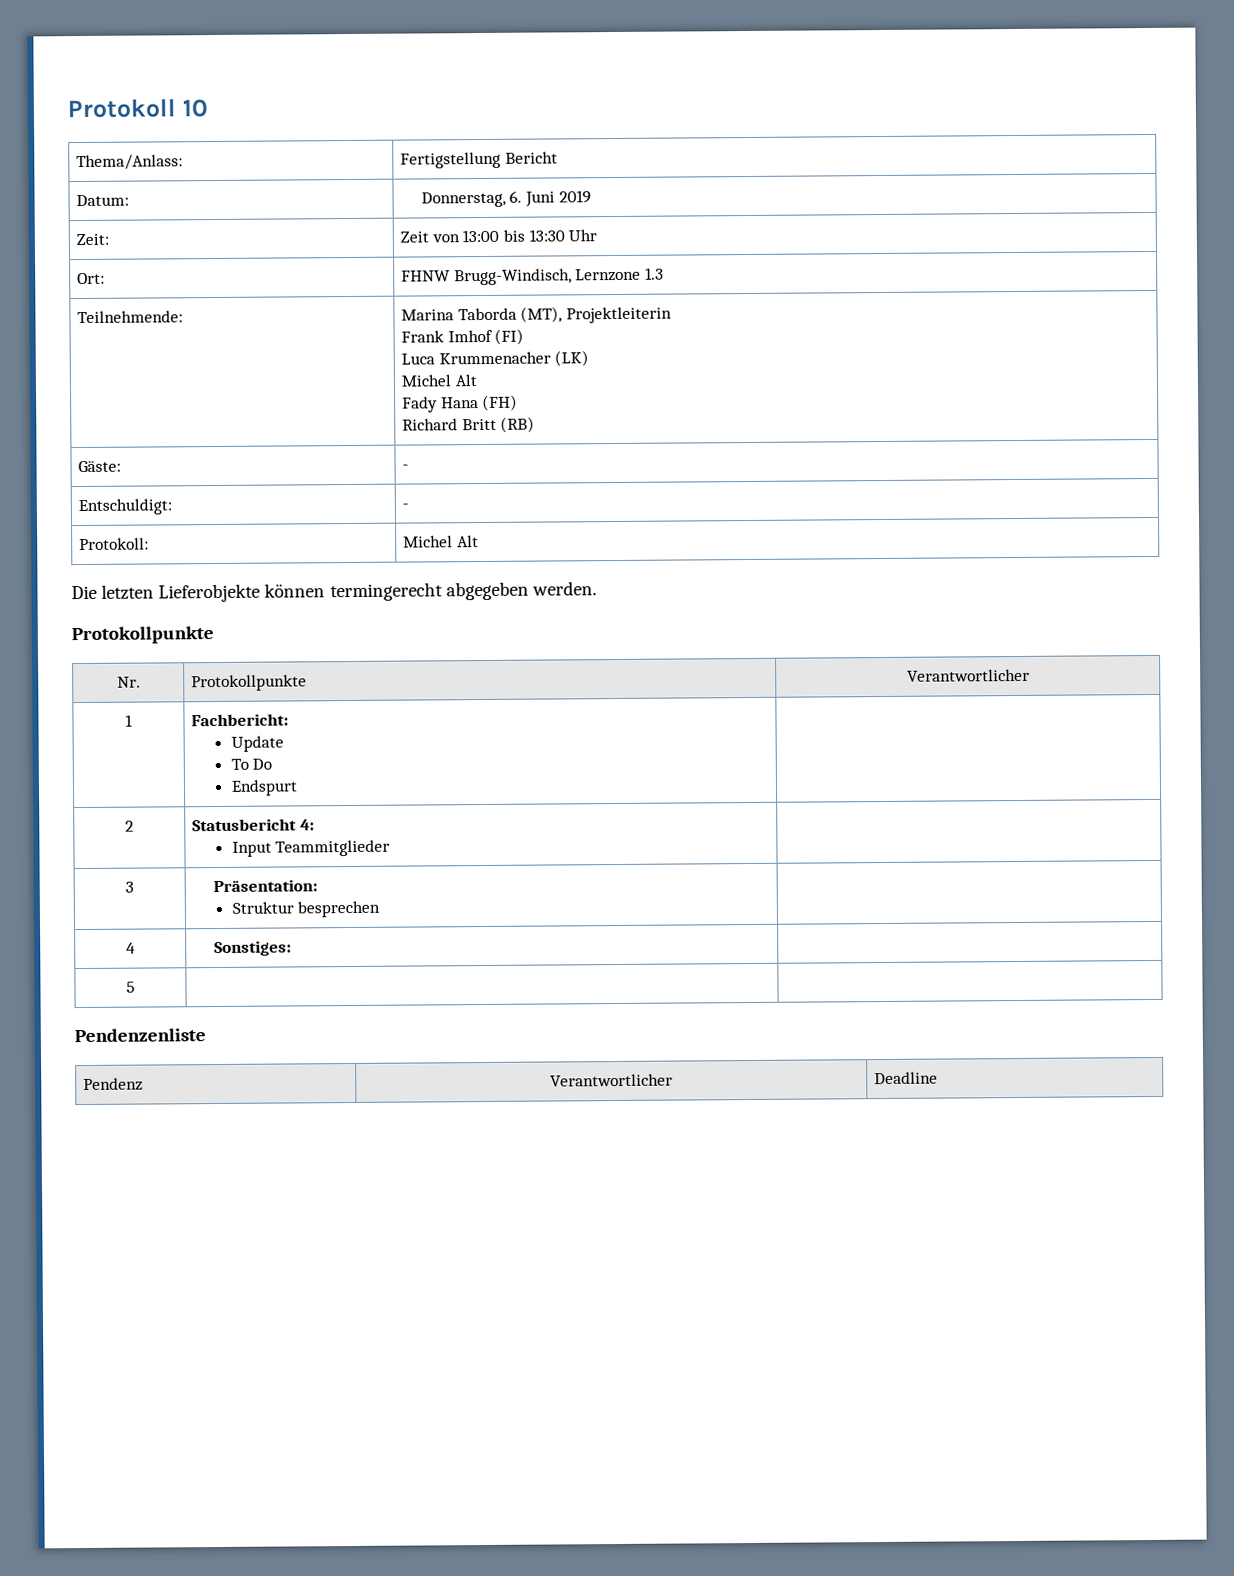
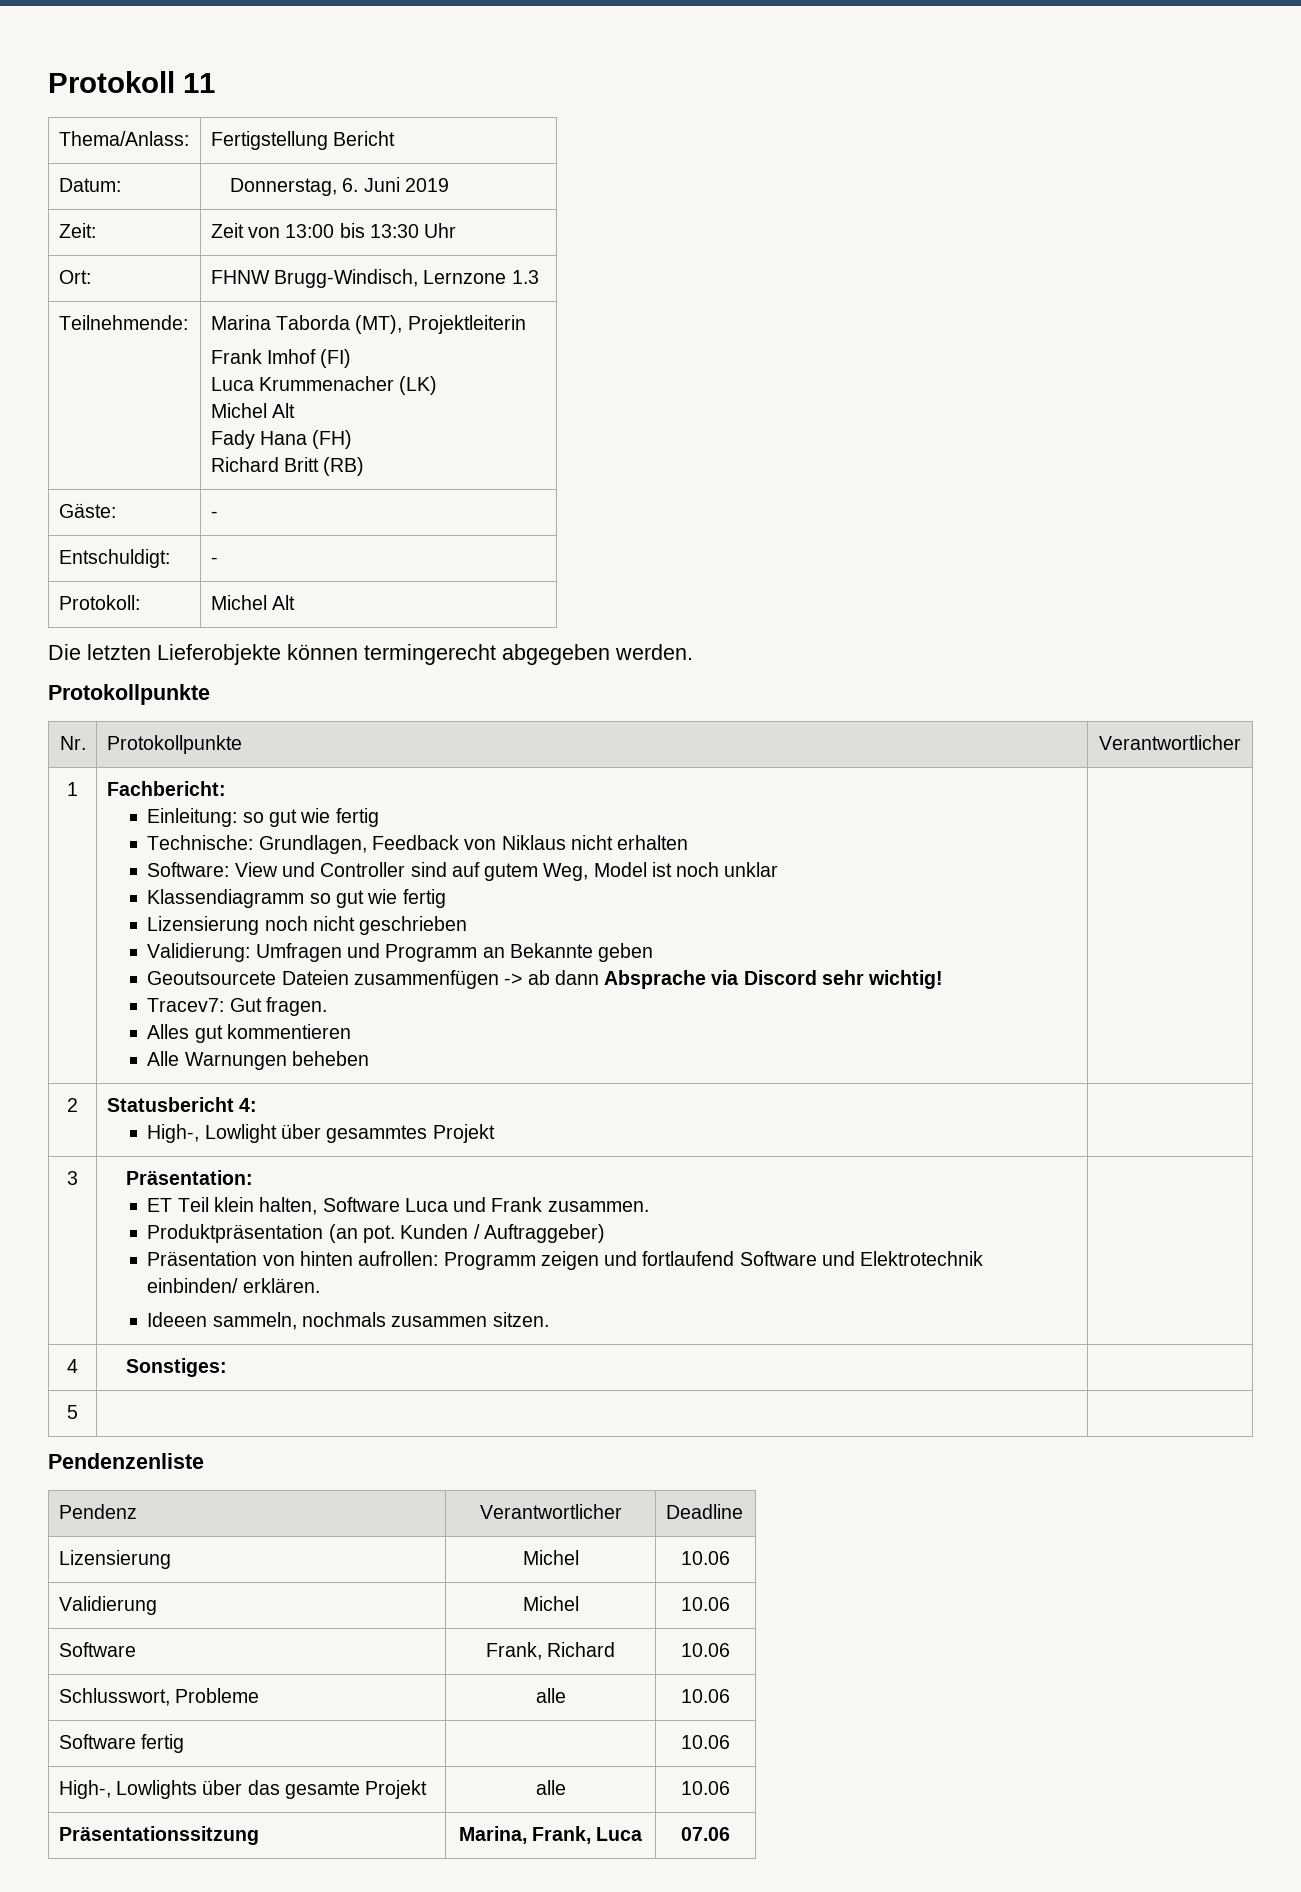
- Protokoll 10
+ Protokoll 11
- Update
- To Do
- Endspurt |
+ Einleitung: so gut wie fertig
+ Technische: Grundlagen, Feedback von Niklaus nicht erhalten
+ Software: View und Controller sind auf gutem Weg, Model ist noch unklar
+ Klassendiagramm so gut wie fertig
+ Lizensierung noch nicht geschrieben
+ Validierung: Umfragen und Programm an Bekannte geben
+ Geoutsourcete Dateien zusammenfügen -> ab dann Absprache via Discord sehr wichtig!
+ Tracev7: Gut fragen.
+ Alles gut kommentieren
+ Alle Warnungen beheben |
  2 | Statusbericht 4:
- Input Teammitglieder |
+ High-, Lowlight über gesammtes Projekt |
  3 | Präsentation:
- Struktur besprechen |
+ ET Teil klein halten, Software Luca und Frank zusammen.
+ Produktpräsentation (an pot. Kunden / Auftraggeber)
+ Präsentation von hinten aufrollen: Programm zeigen und fortlaufend Software und Elektrotechnik einbinden/ erklären.
+ Ideeen sammeln, nochmals zusammen sitzen. |
+ Lizensierung | Michel | 10.06
+ Validierung | Michel | 10.06
+ Software | Frank, Richard | 10.06
+ Schlusswort, Probleme | alle | 10.06
+ Software fertig | | 10.06
+ High-, Lowlights über das gesamte Projekt | alle | 10.06
+ Präsentationssitzung | Marina, Frank, Luca | 07.06

